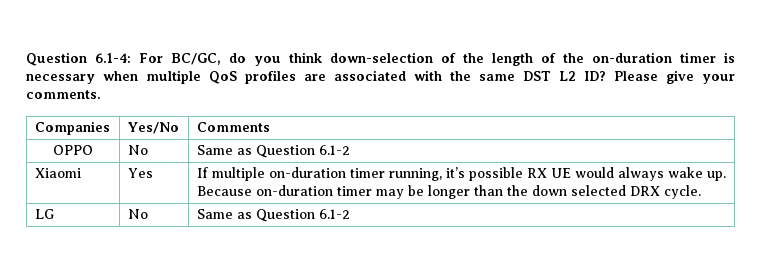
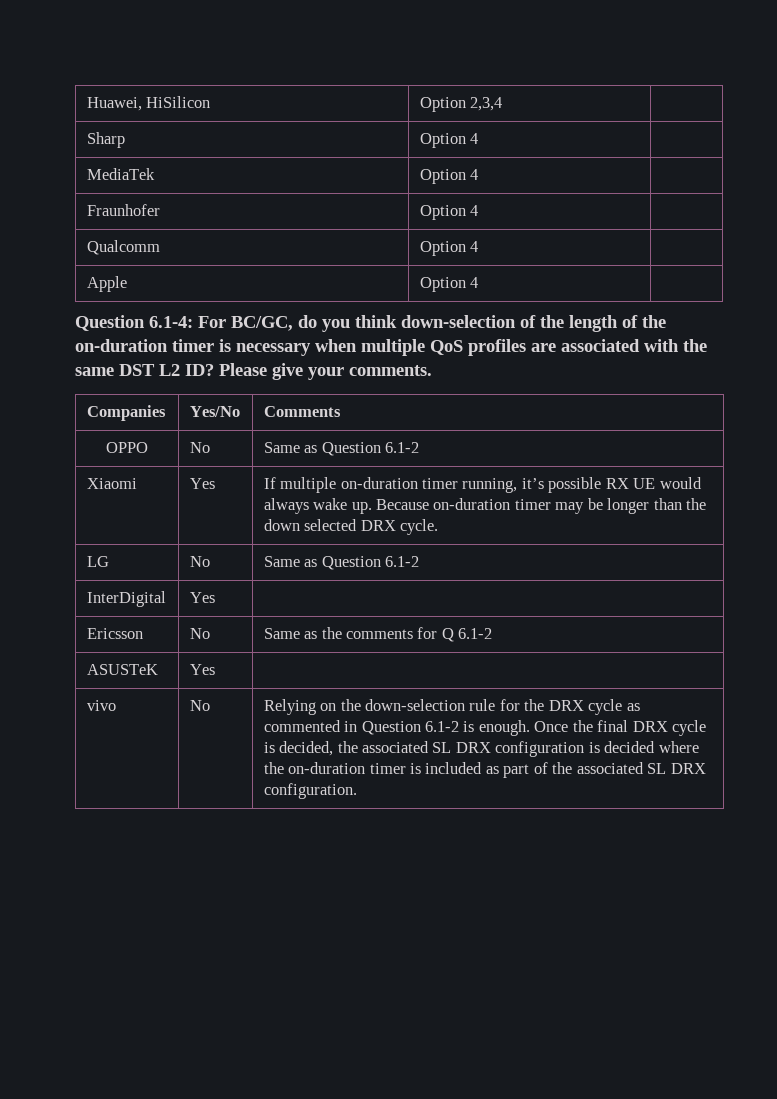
+ Huawei, HiSilicon | Option 2,3,4 |
+ Sharp | Option 4 |
+ MediaTek | Option 4 |
+ Fraunhofer | Option 4 |
+ Qualcomm | Option 4 |
+ Apple | Option 4 |
+ InterDigital | Yes |
+ Ericsson | No | Same as the comments for Q 6.1-2
+ ASUSTeK | Yes |
+ vivo | No | Relying on the down-selection rule for the DRX cycle as commented in Question 6.1-2 is enough. Once the final DRX cycle is decided, the associated SL DRX configuration is decided where the on-duration timer is included as part of the associated SL DRX configuration.

